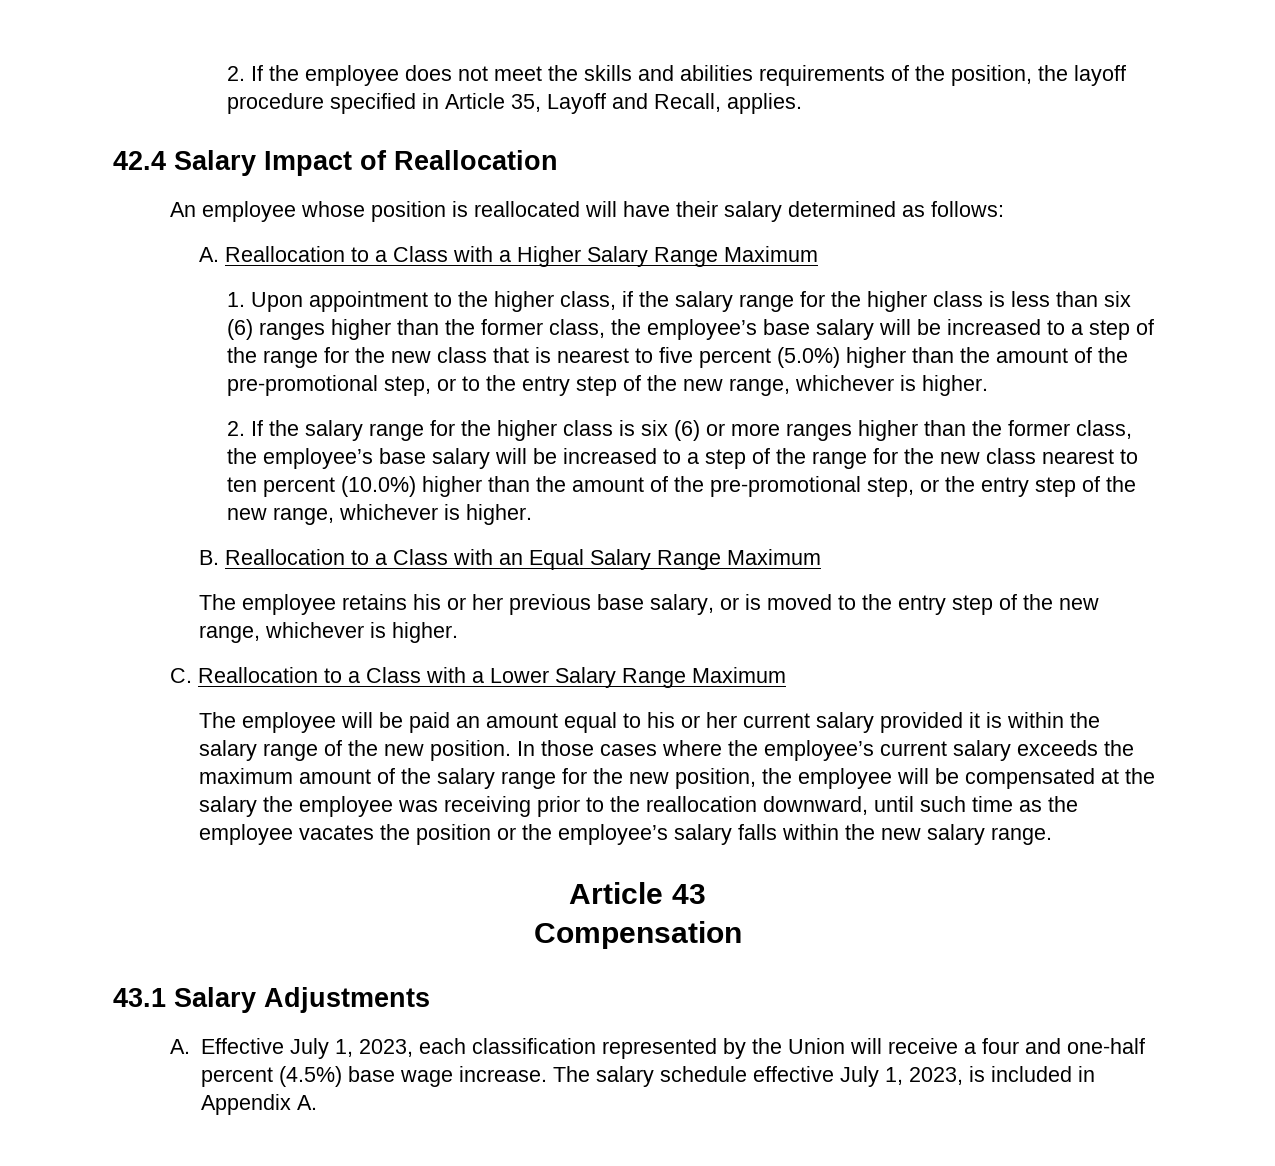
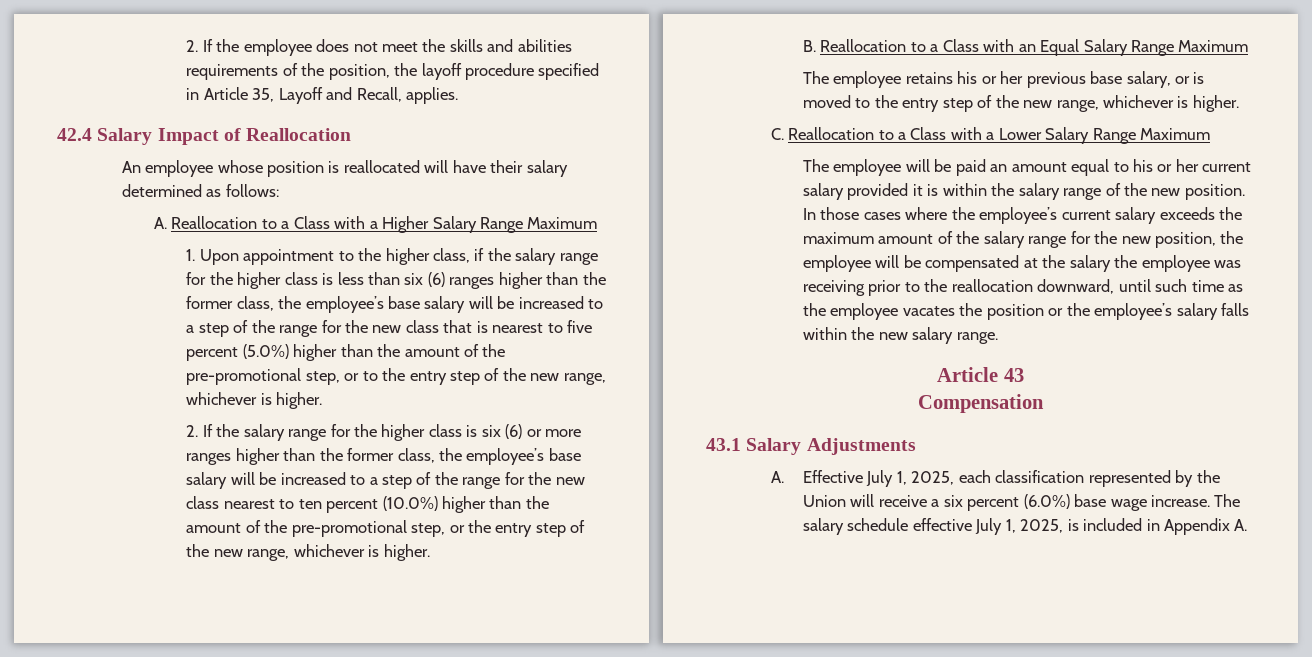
- A. Effective July 1, 2023, each classification represented by the Union will receive a four and one-half percent (4.5%) base wage increase.
+ A. Effective July 1, 2025, each classification represented by the Union will receive a six percent (6.0%) base wage increase.
- The salary schedule effective July 1, 2023, is included in Appendix A.
+ The salary schedule effective July 1, 2025, is included in Appendix A.

